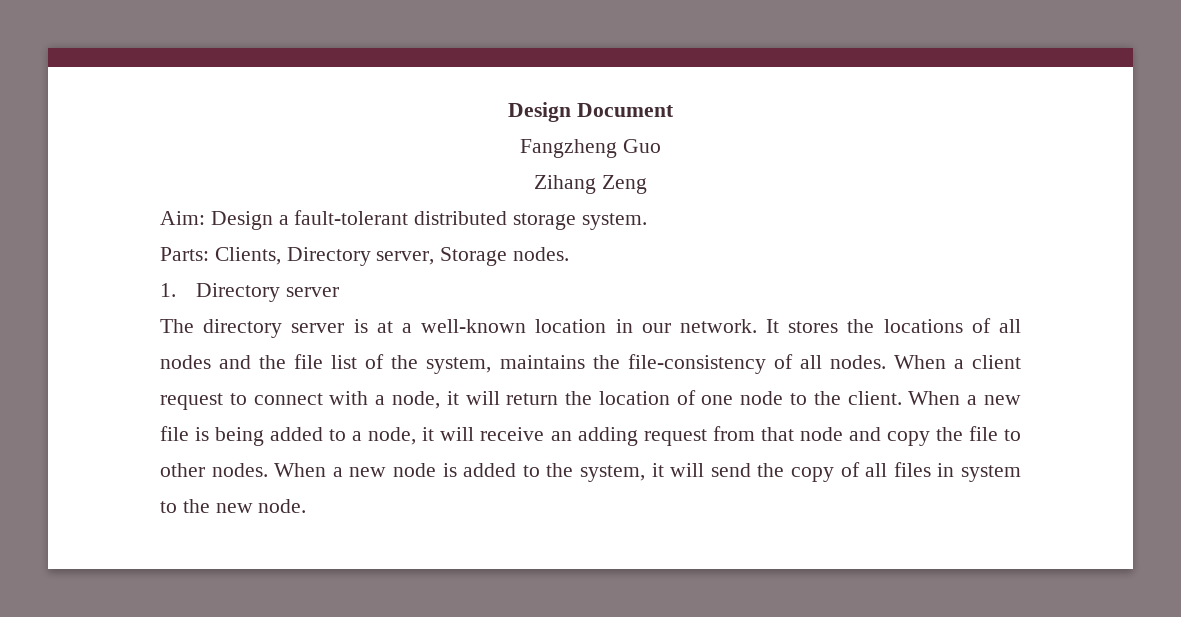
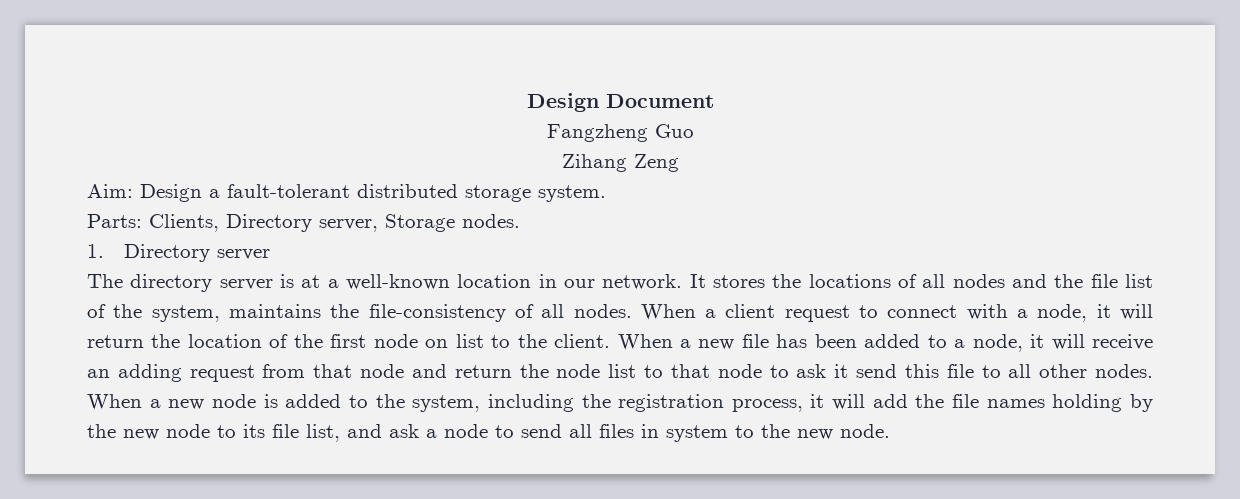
- When a client request to connect with a node, it will return the location of one node to the client.
+ When a client request to connect with a node, it will return the location of the first node on list to the client.
- When a new file is being added to a node, it will receive an adding request from that node and copy the file to other nodes.
+ When a new file has been added to a node, it will receive an adding request from that node and return the node list to that node to ask it send this file to all other nodes.
- When a new node is added to the system, it will send the copy of all files in system to the new node.
+ When a new node is added to the system, including the registration process, it will add the file names holding by the new node to its file list, and ask a node to send all files in system to the new node.

